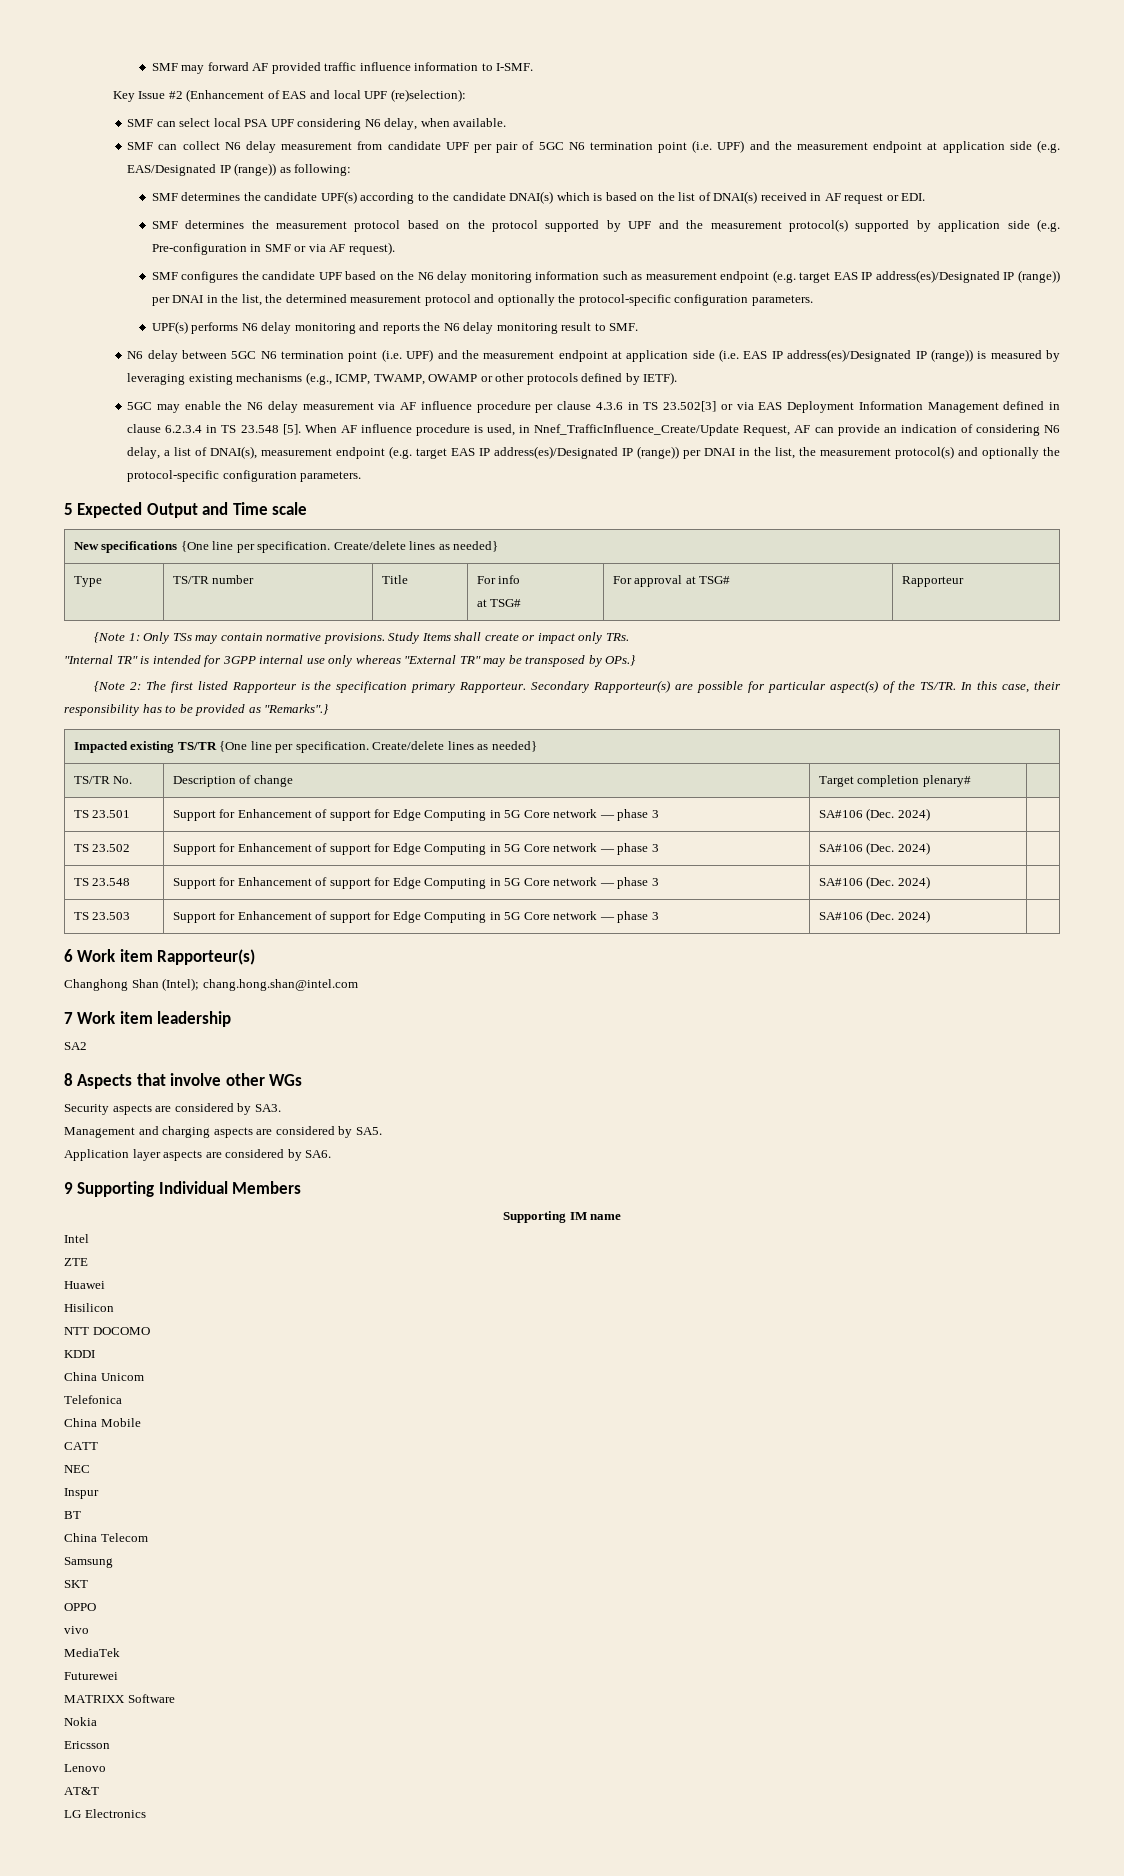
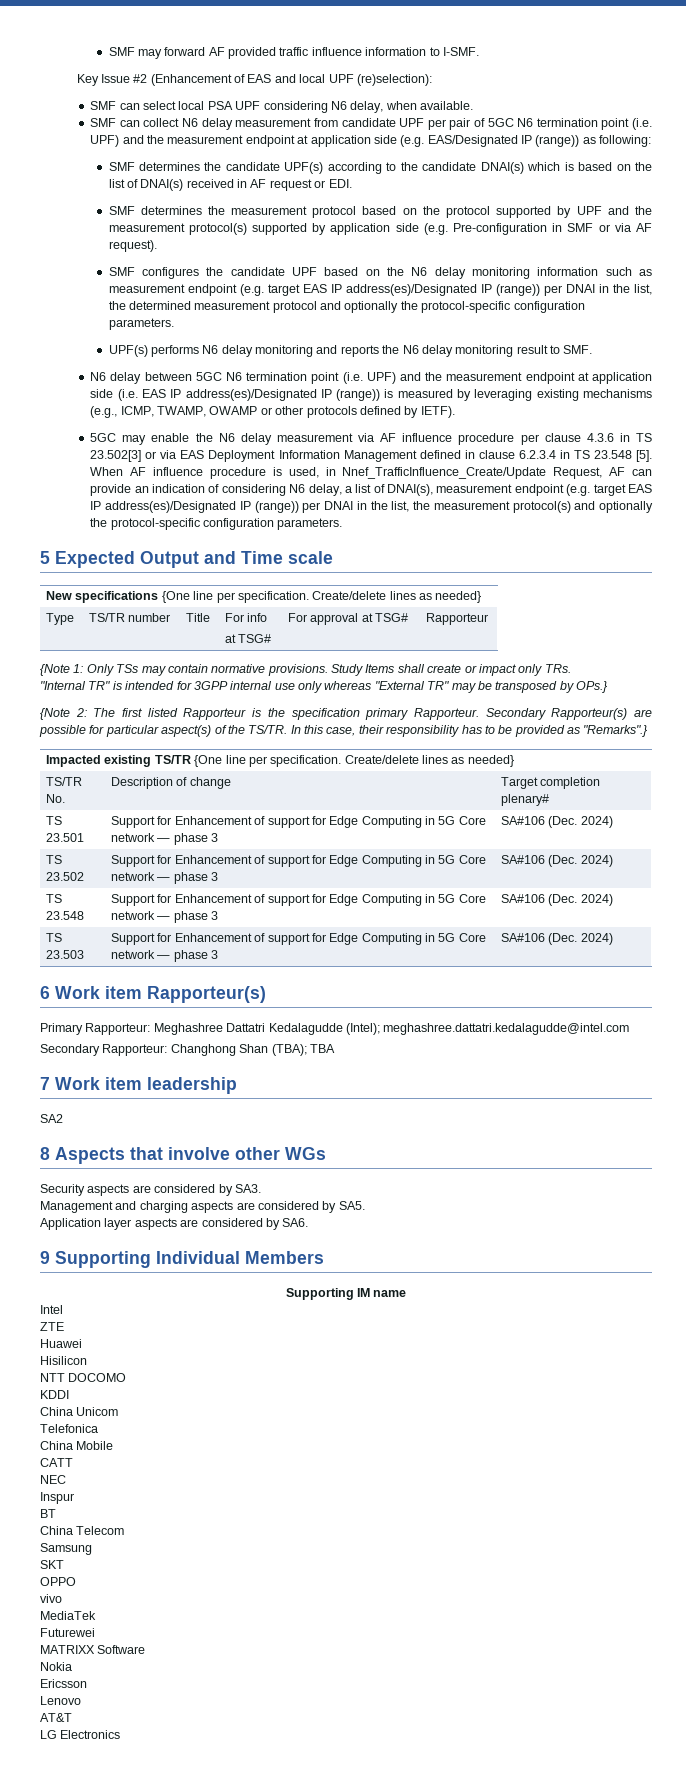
- Changhong Shan (Intel); chang.hong.shan@intel.com
+ Primary Rapporteur: Meghashree Dattatri Kedalagudde (Intel); meghashree.dattatri.kedalagudde@intel.com
+ Secondary Rapporteur: Changhong Shan (TBA); TBA

